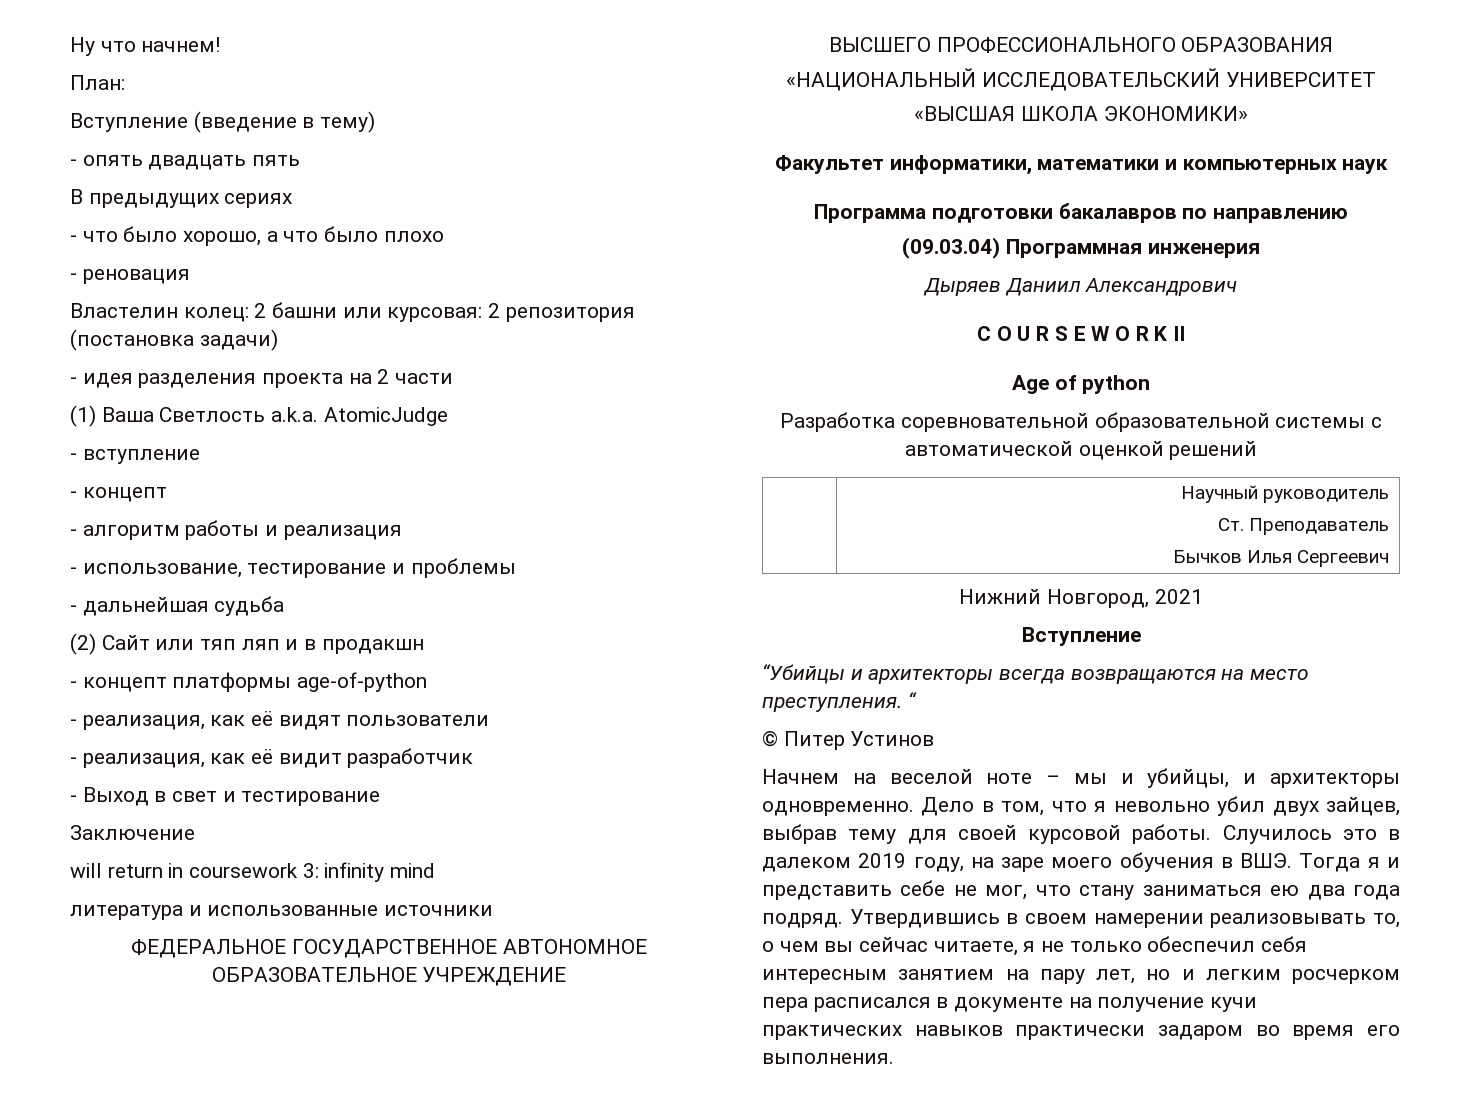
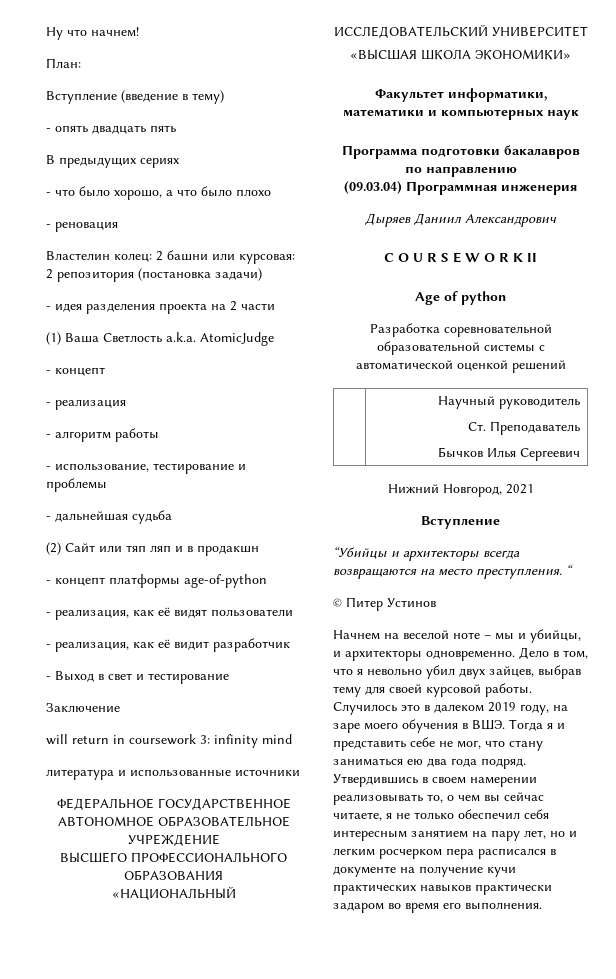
  (1) Ваша Светлость a.k.a. AtomicJudge
- - вступление
  - концепт
+ - реализация
- - алгоритм работы и реализация
+ - алгоритм работы

